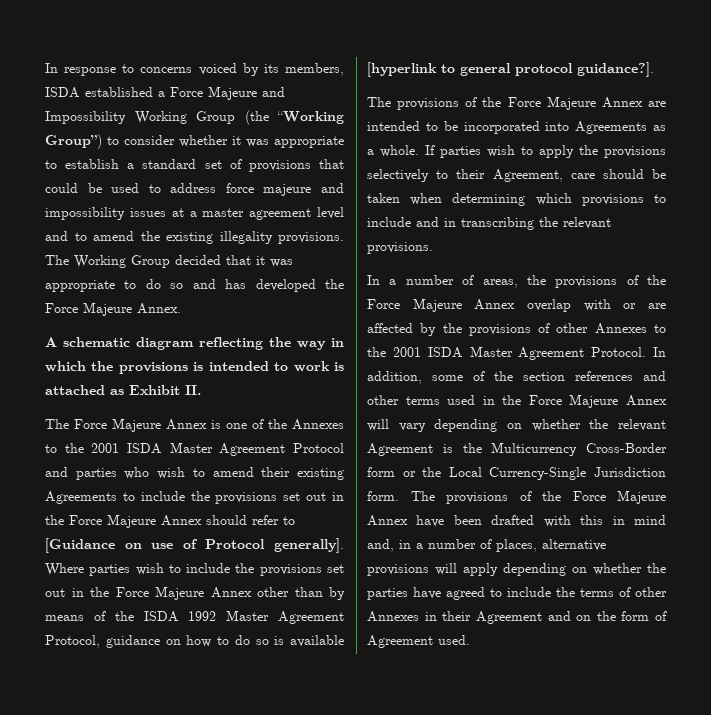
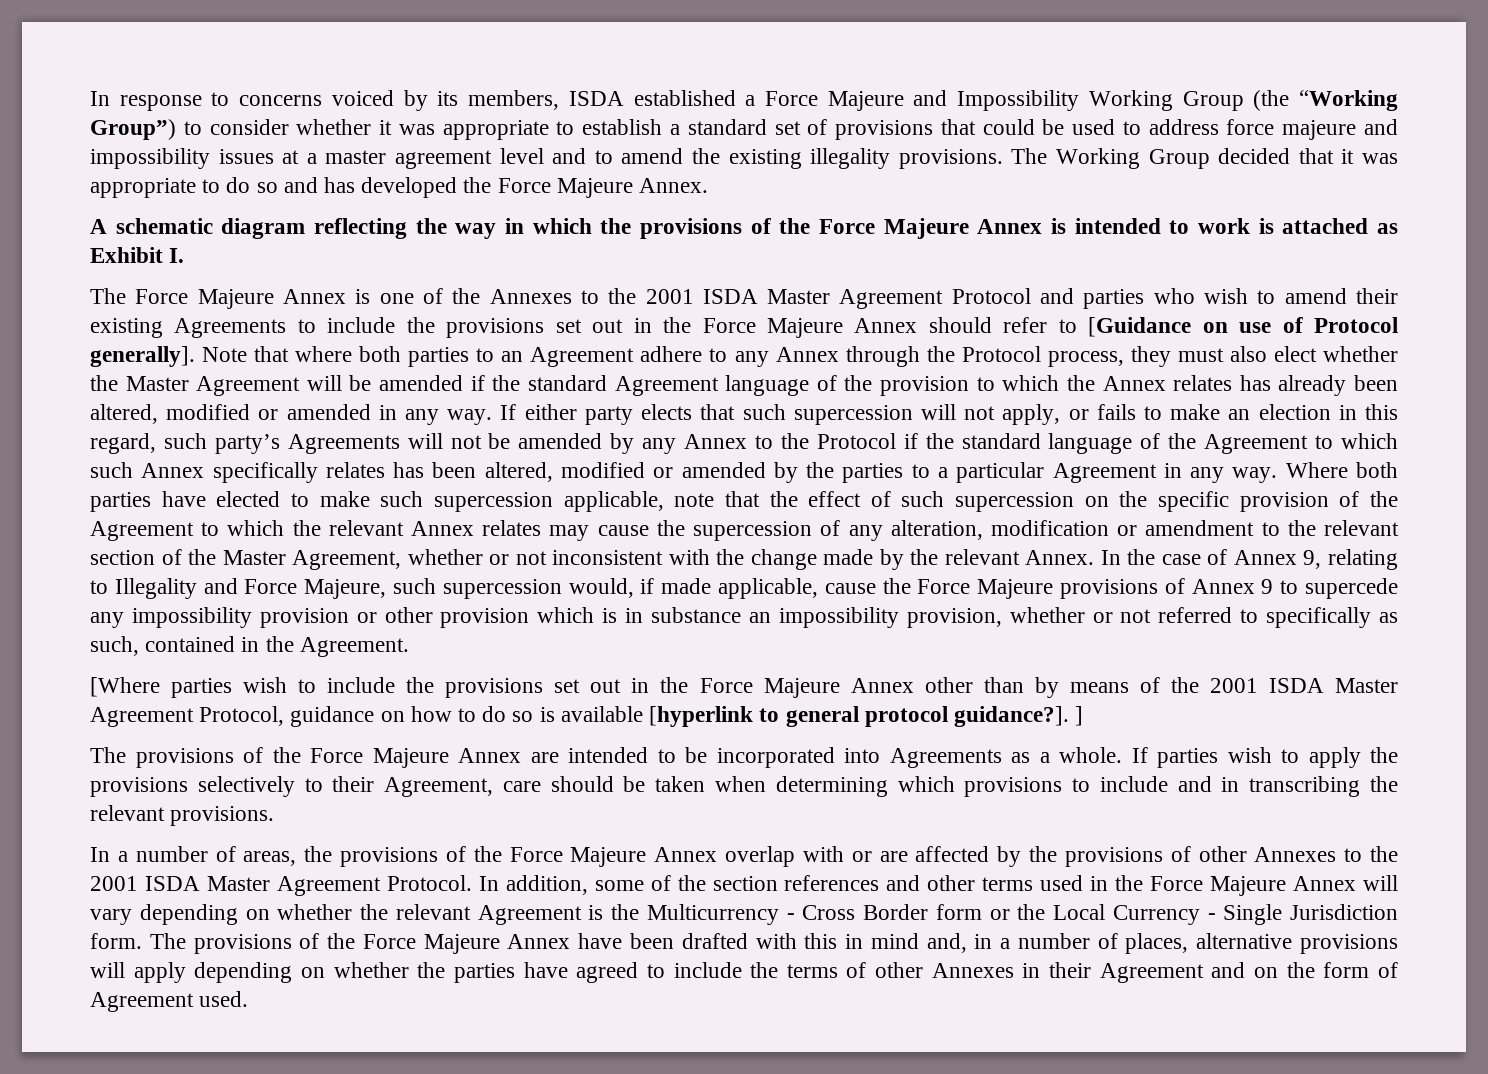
- A schematic diagram reflecting the way in which the provisions is intended to work is attached as Exhibit II.
+ A schematic diagram reflecting the way in which the provisions of the Force Majeure Annex is intended to work is attached as Exhibit I.
- Where parties wish to include the provisions set out in the Force Majeure Annex other than by means of the ISDA 1992 Master Agreement Protocol, guidance on how to do so is available [hyperlink to general protocol guidance?].
+ Note that where both parties to an Agreement adhere to any Annex through the Protocol process, they must also elect whether the Master Agreement will be amended if the standard Agreement language of the provision to which the Annex relates has already been altered, modified or amended in any way. If either party elects that such supercession will not apply, or fails to make an election in this regard, such party’s Agreements will not be amended by any Annex to the Protocol if the standard language of the Agreement to which such Annex specifically relates has been altered, modified or amended by the parties to a particular Agreement in any way. Where both parties have elected to make such supercession applicable, note that the effect of such supercession on the specific provision of the Agreement to which the relevant Annex relates may cause the supercession of any alteration, modification or amendment to the relevant section of the Master Agreement, whether or not inconsistent with the change made by the relevant Annex. In the case of Annex 9, relating to Illegality and Force Majeure, such supercession would, if made applicable, cause the Force Majeure provisions of Annex 9 to supercede any impossibility provision or other provision which is in substance an impossibility provision, whether or not referred to specifically as such, contained in the Agreement.
+ [Where parties wish to include the provisions set out in the Force Majeure Annex other than by means of the 2001 ISDA Master Agreement Protocol, guidance on how to do so is available [hyperlink to general protocol guidance?]. ]
- In addition, some of the section references and other terms used in the Force Majeure Annex will vary depending on whether the relevant Agreement is the Multicurrency Cross-Border form or the Local Currency-Single Jurisdiction form.
+ In addition, some of the section references and other terms used in the Force Majeure Annex will vary depending on whether the relevant Agreement is the Multicurrency - Cross Border form or the Local Currency - Single Jurisdiction form.

